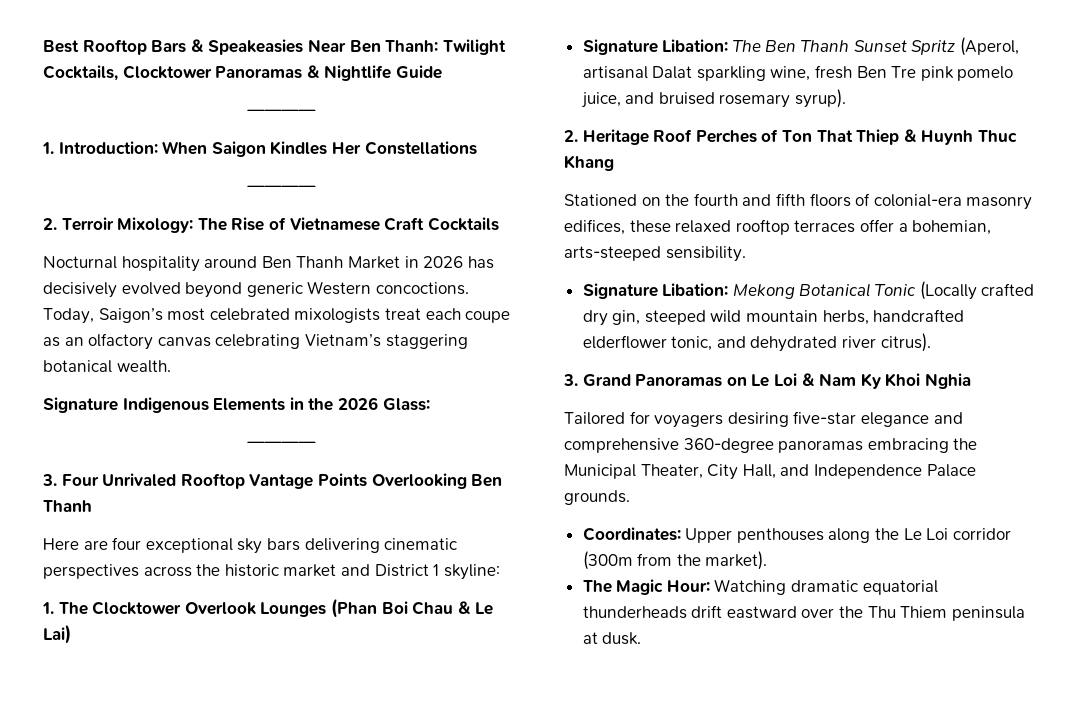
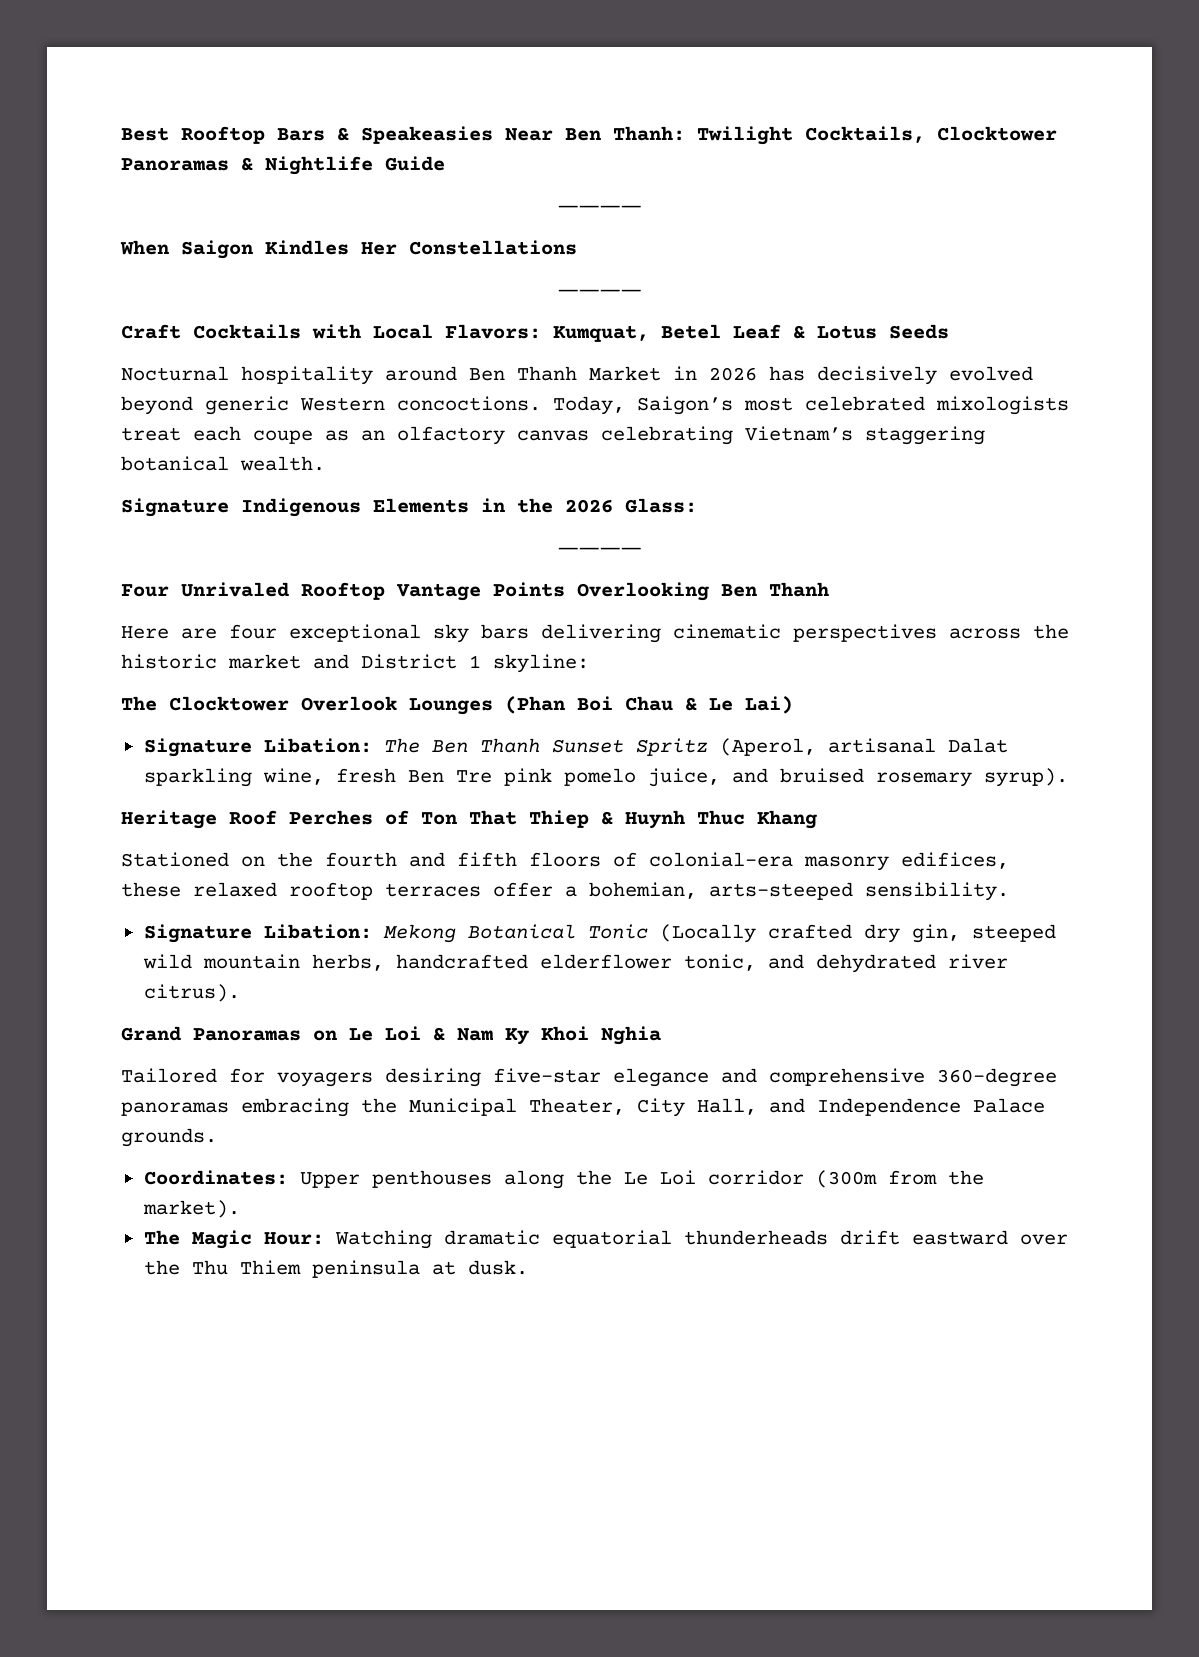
- 1. Introduction: When Saigon Kindles Her Constellations
+ When Saigon Kindles Her Constellations
- 2. Terroir Mixology: The Rise of Vietnamese Craft Cocktails
+ Craft Cocktails with Local Flavors: Kumquat, Betel Leaf & Lotus Seeds
- 3. Four Unrivaled Rooftop Vantage Points Overlooking Ben Thanh
+ Four Unrivaled Rooftop Vantage Points Overlooking Ben Thanh
- 1. The Clocktower Overlook Lounges (Phan Boi Chau & Le Lai)
+ The Clocktower Overlook Lounges (Phan Boi Chau & Le Lai)
- 2. Heritage Roof Perches of Ton That Thiep & Huynh Thuc Khang
+ Heritage Roof Perches of Ton That Thiep & Huynh Thuc Khang
- 3. Grand Panoramas on Le Loi & Nam Ky Khoi Nghia
+ Grand Panoramas on Le Loi & Nam Ky Khoi Nghia

